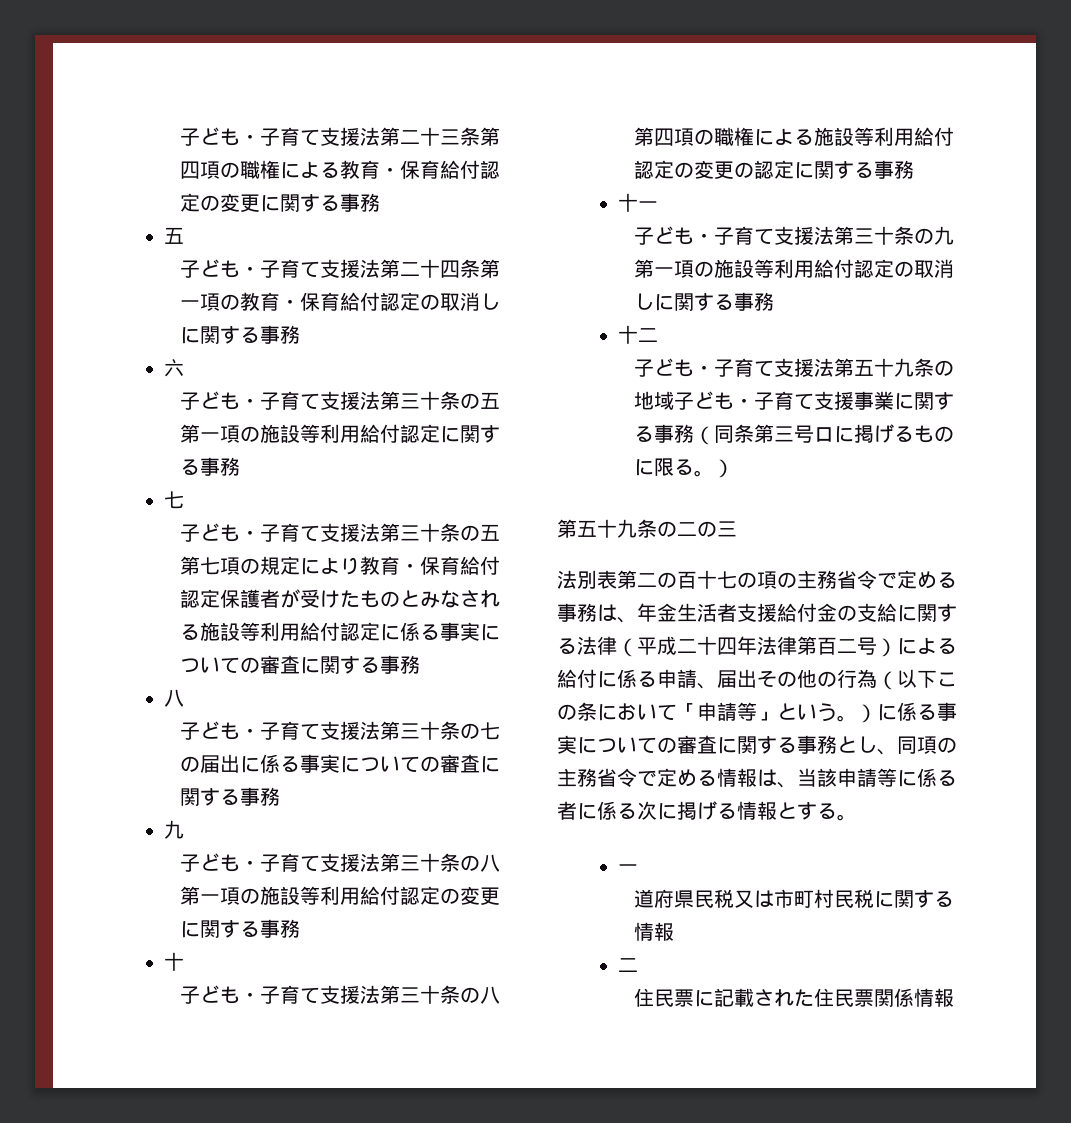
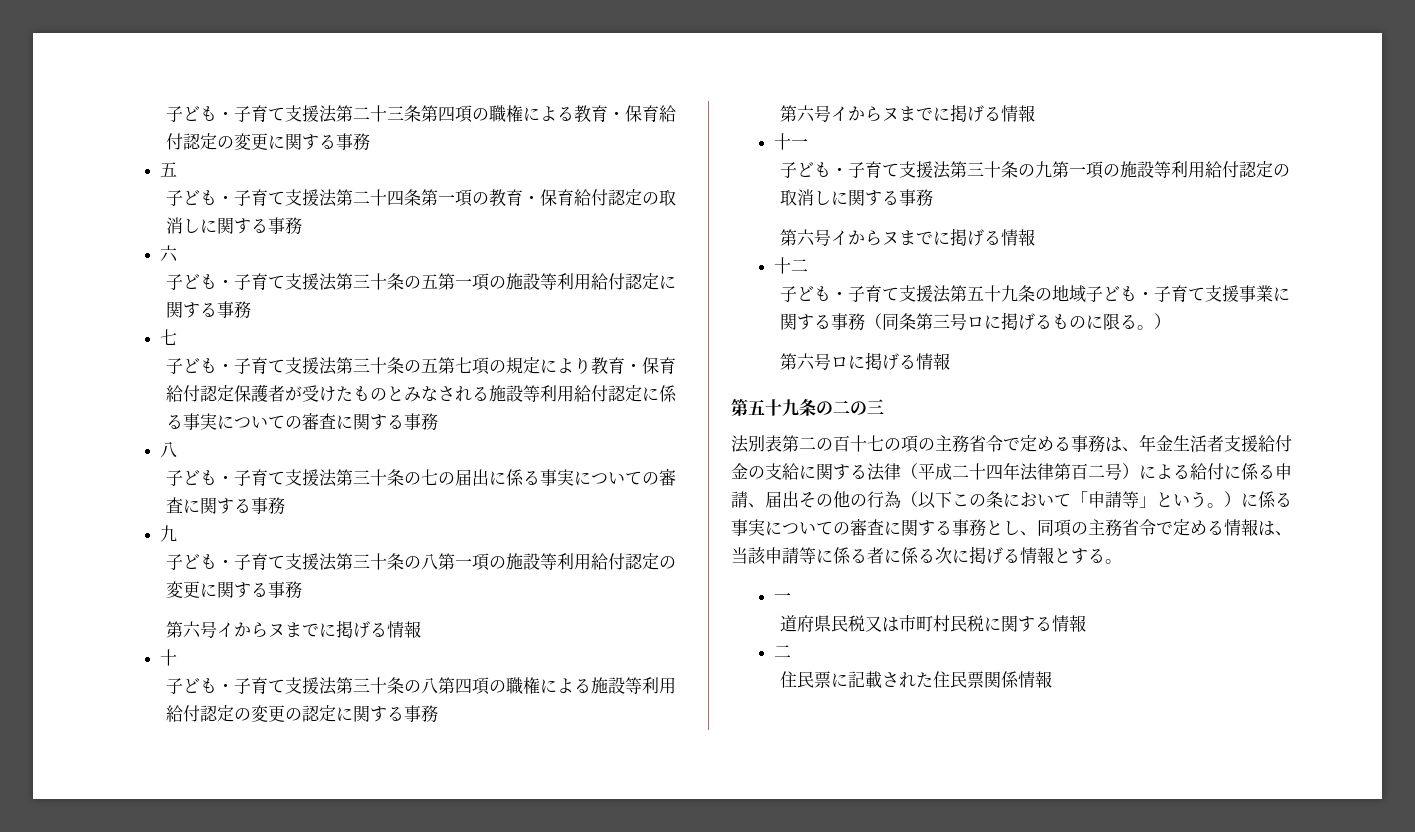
  子ども・子育て支援法第三十条の八第一項の施設等利用給付認定の変更に関する事務
+ 第六号イからヌまでに掲げる情報
  子ども・子育て支援法第三十条の八第四項の職権による施設等利用給付認定の変更の認定に関する事務
+ 第六号イからヌまでに掲げる情報
  子ども・子育て支援法第三十条の九第一項の施設等利用給付認定の取消しに関する事務
+ 第六号イからヌまでに掲げる情報
+ 第六号ロに掲げる情報

